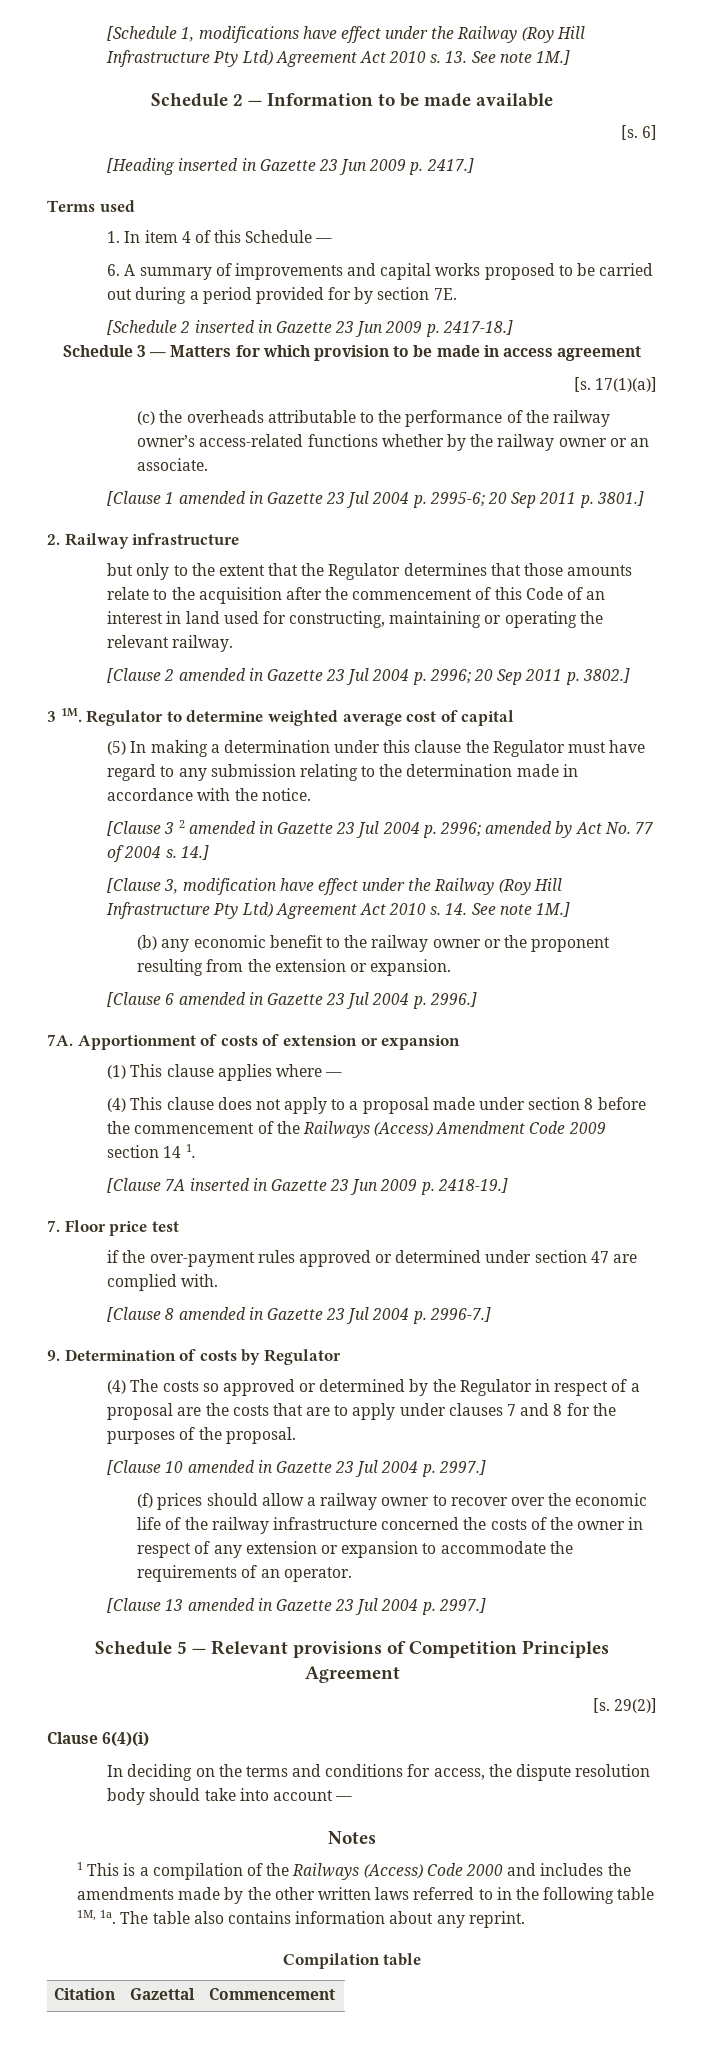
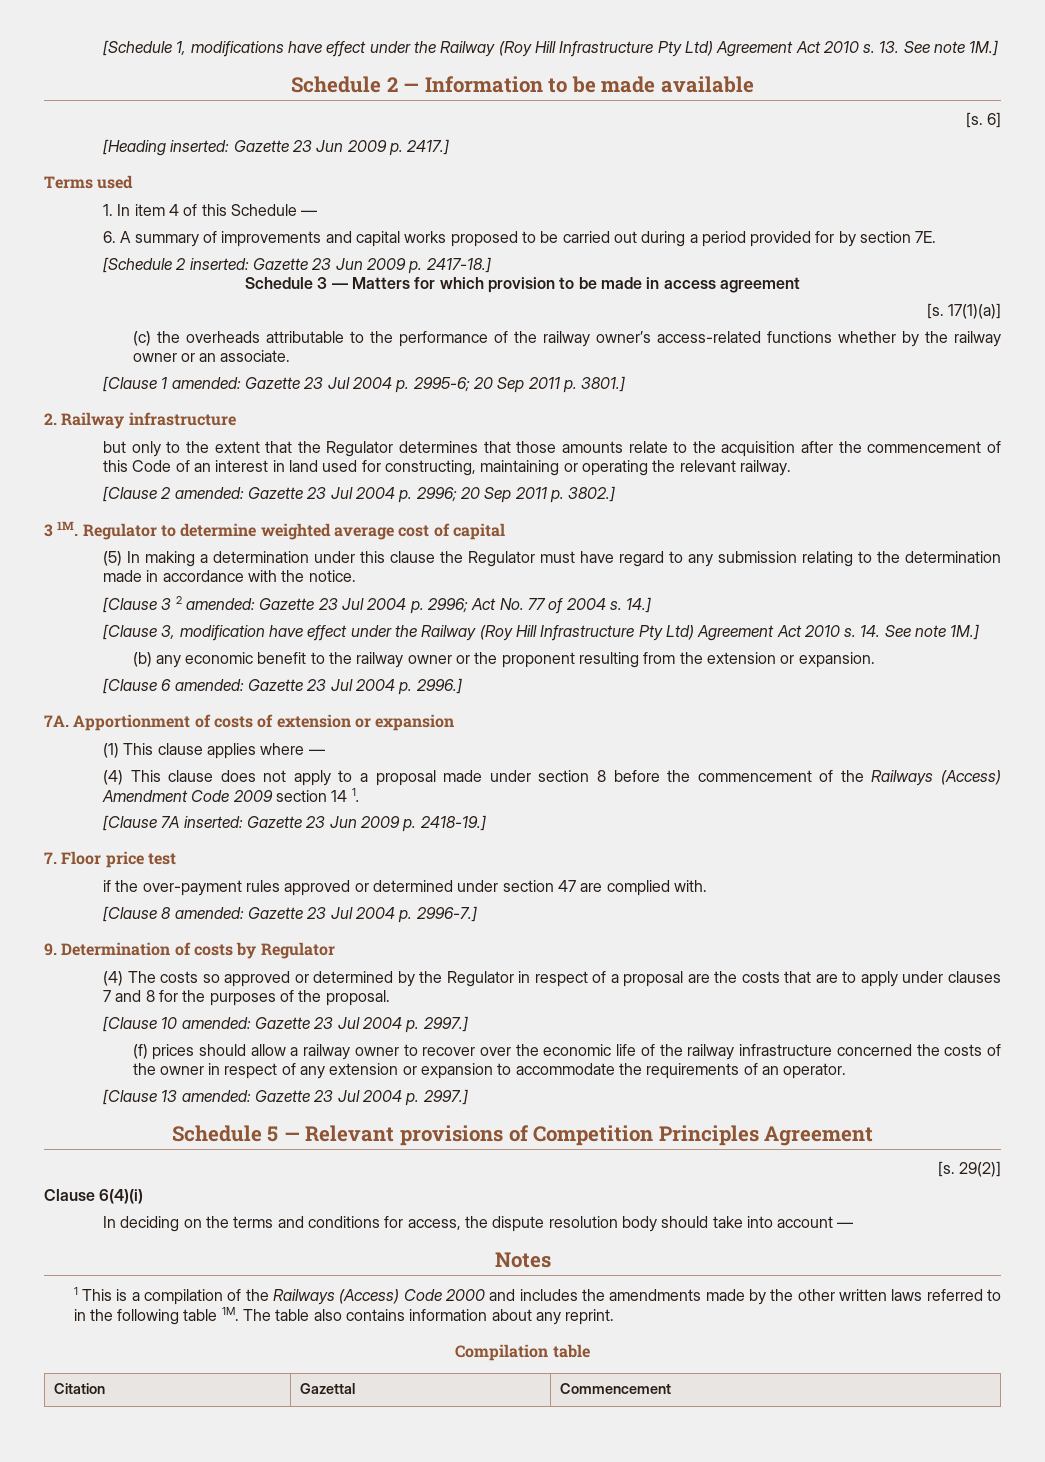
- [Heading inserted in Gazette 23 Jun 2009 p. 2417.]
+ [Heading inserted: Gazette 23 Jun 2009 p. 2417.]
- [Schedule 2 inserted in Gazette 23 Jun 2009 p. 2417-18.]
+ [Schedule 2 inserted: Gazette 23 Jun 2009 p. 2417-18.]
- [Clause 1 amended in Gazette 23 Jul 2004 p. 2995-6; 20 Sep 2011 p. 3801.]
+ [Clause 1 amended: Gazette 23 Jul 2004 p. 2995-6; 20 Sep 2011 p. 3801.]
- [Clause 2 amended in Gazette 23 Jul 2004 p. 2996; 20 Sep 2011 p. 3802.]
+ [Clause 2 amended: Gazette 23 Jul 2004 p. 2996; 20 Sep 2011 p. 3802.]
- [Clause 3 2 amended in Gazette 23 Jul 2004 p. 2996; amended by Act No. 77 of 2004 s.
+ [Clause 3 2 amended: Gazette 23 Jul 2004 p. 2996; Act No. 77 of 2004 s.
- [Clause 6 amended in Gazette 23 Jul 2004 p. 2996.]
+ [Clause 6 amended: Gazette 23 Jul 2004 p. 2996.]
- [Clause 7A inserted in Gazette 23 Jun 2009 p. 2418-19.]
+ [Clause 7A inserted: Gazette 23 Jun 2009 p. 2418-19.]
- [Clause 8 amended in Gazette 23 Jul 2004 p. 2996-7.]
+ [Clause 8 amended: Gazette 23 Jul 2004 p. 2996-7.]
- [Clause 10 amended in Gazette 23 Jul 2004 p. 2997.]
+ [Clause 10 amended: Gazette 23 Jul 2004 p. 2997.]
- [Clause 13 amended in Gazette 23 Jul 2004 p. 2997.]
+ [Clause 13 amended: Gazette 23 Jul 2004 p. 2997.]
- 1 This is a compilation of the Railways (Access) Code 2000 and includes the amendments made by the other written laws referred to in the following table 1M, 1a.
+ 1 This is a compilation of the Railways (Access) Code 2000 and includes the amendments made by the other written laws referred to in the following table 1M.

